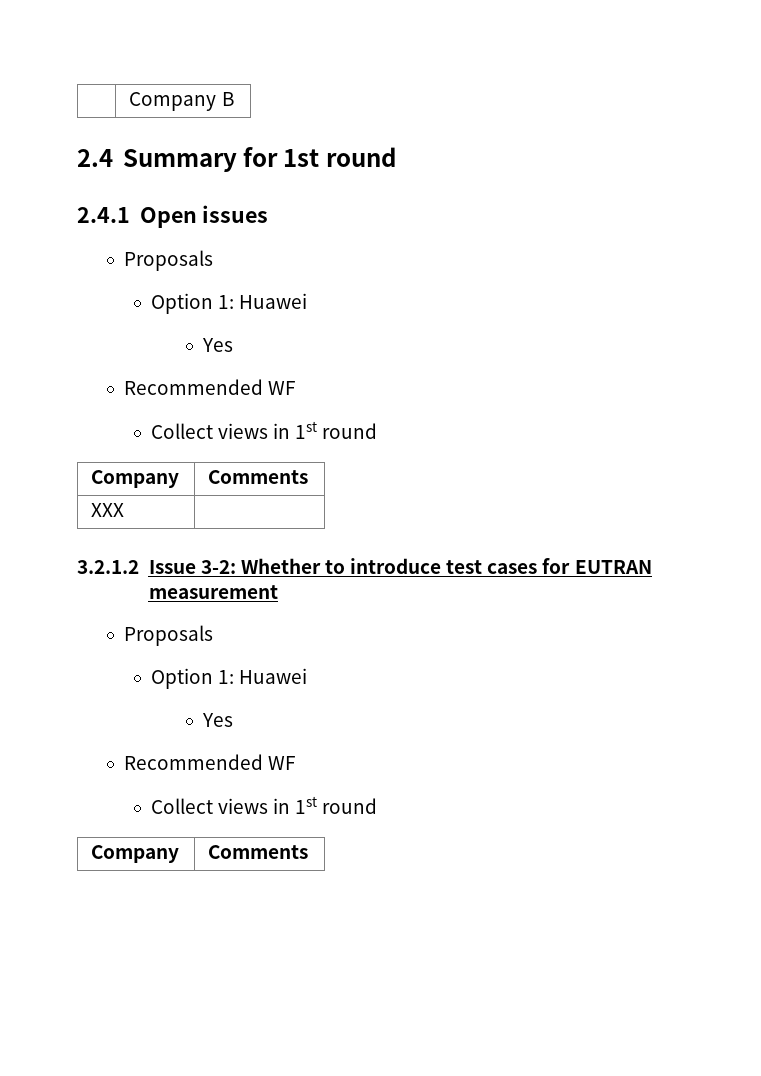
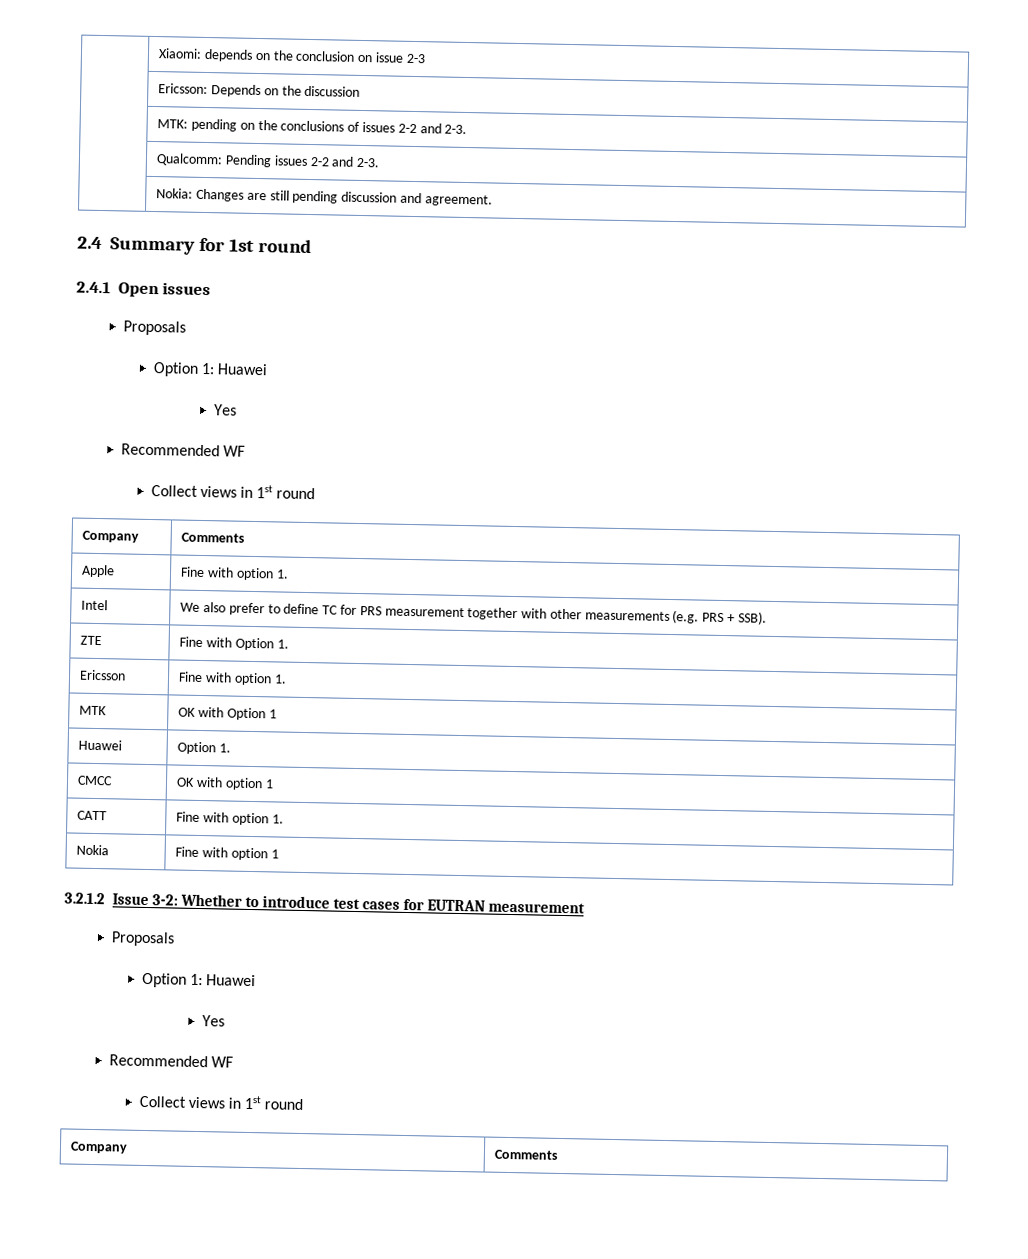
- | Company B
+ | Xiaomi: depends on the conclusion on issue 2-3
+ | Ericsson: Depends on the discussion
+ | MTK: pending on the conclusions of issues 2-2 and 2-3.
+ | Qualcomm: Pending issues 2-2 and 2-3.
+ | Nokia: Changes are still pending discussion and agreement.
- XXX |
+ Apple | Fine with option 1.
+ Intel | We also prefer to define TC for PRS measurement together with other measurements (e.g. PRS + SSB).
+ ZTE | Fine with Option 1.
+ Ericsson | Fine with option 1.
+ MTK | OK with Option 1
+ Huawei | Option 1.
+ CMCC | OK with option 1
+ CATT | Fine with option 1.
+ Nokia | Fine with option 1

